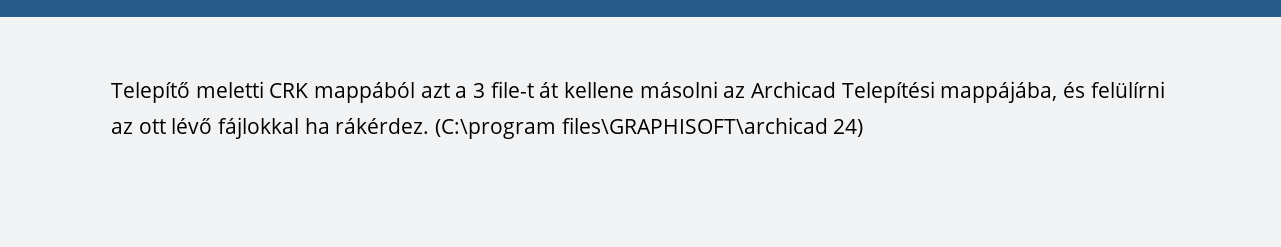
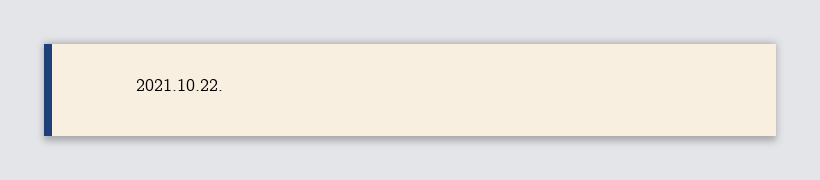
- Telepítő meletti CRK mappából azt a 3 file-t át kellene másolni az Archicad Telepítési mappájába, és felülírni az ott lévő fájlokkal ha rákérdez. (C:\program files\GRAPHISOFT\archicad 24)
+ 2021.10.22.

